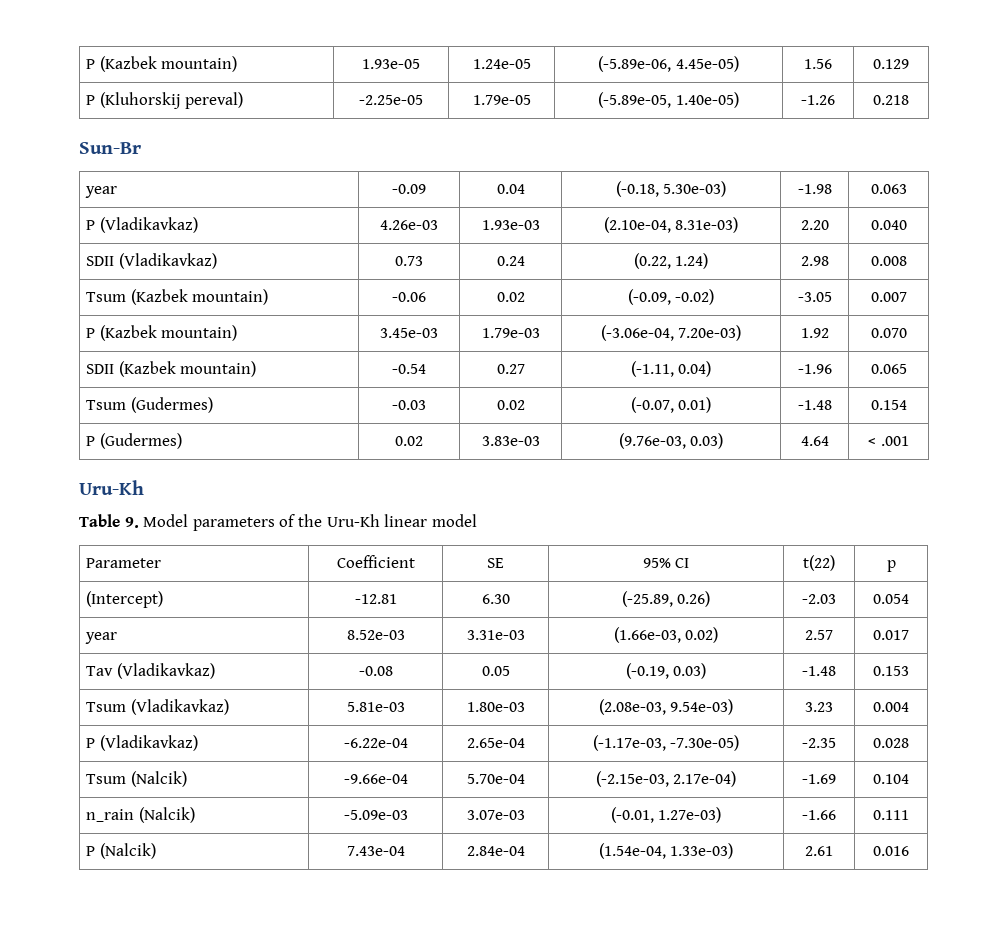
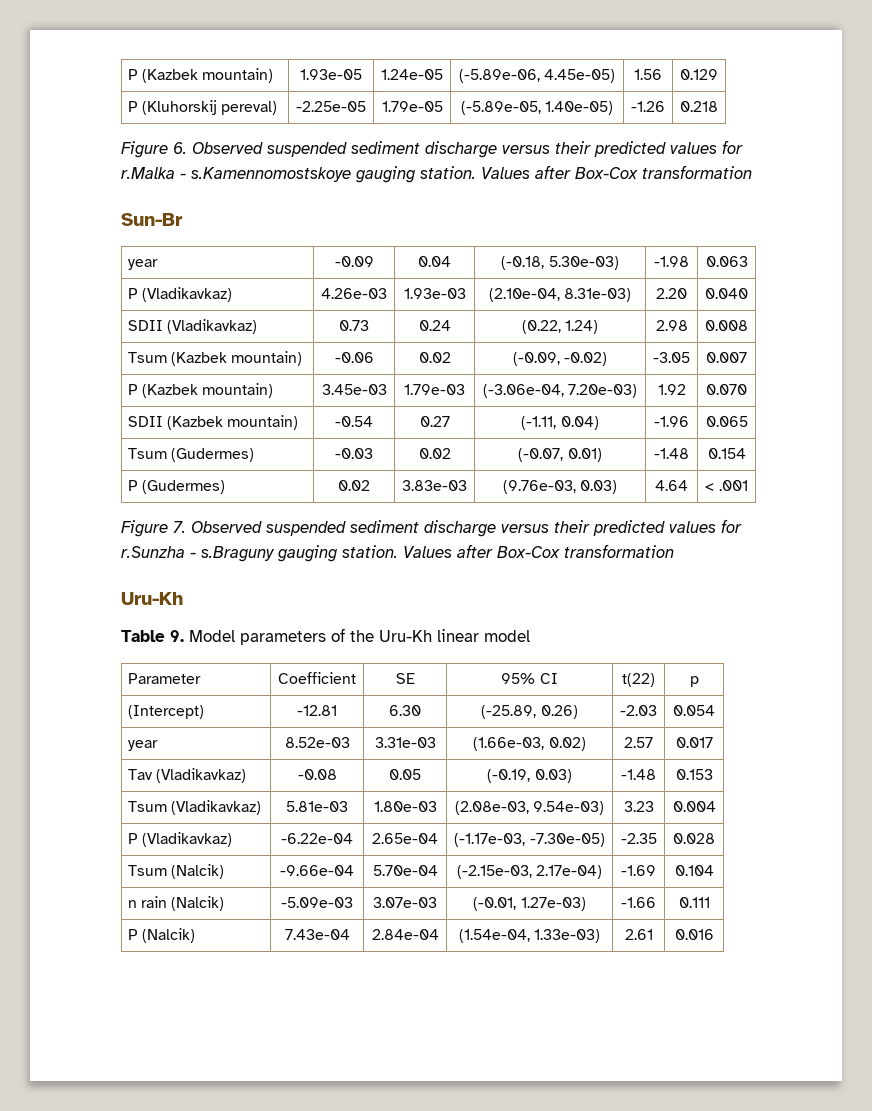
+ Figure 6. Observed suspended sediment discharge versus their predicted values for r.Malka - s.Kamennomostskoye gauging station. Values after Box-Cox transformation
+ Figure 7. Observed suspended sediment discharge versus their predicted values for r.Sunzha - s.Braguny gauging station. Values after Box-Cox transformation
- n_rain (Nalcik) | -5.09e-03 | 3.07e-03 | (-0.01, 1.27e-03) | -1.66 | 0.111
+ n rain (Nalcik) | -5.09e-03 | 3.07e-03 | (-0.01, 1.27e-03) | -1.66 | 0.111

